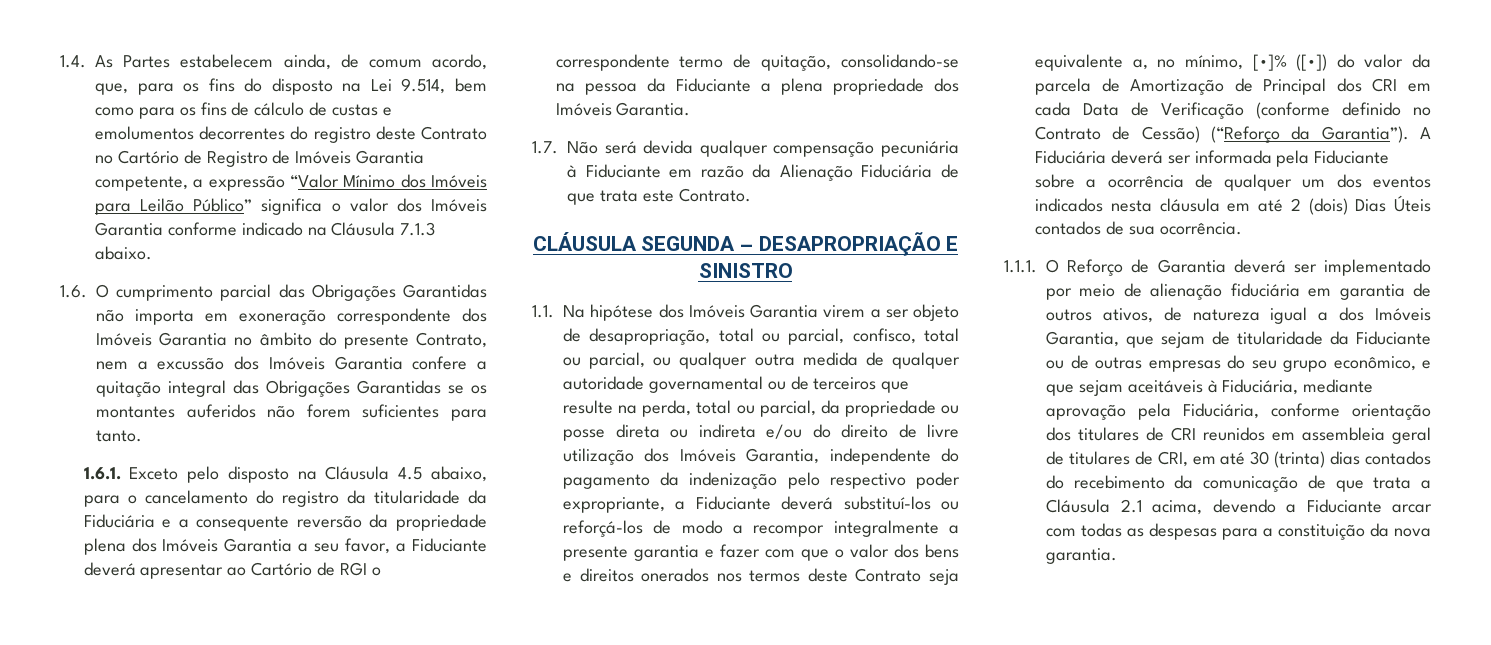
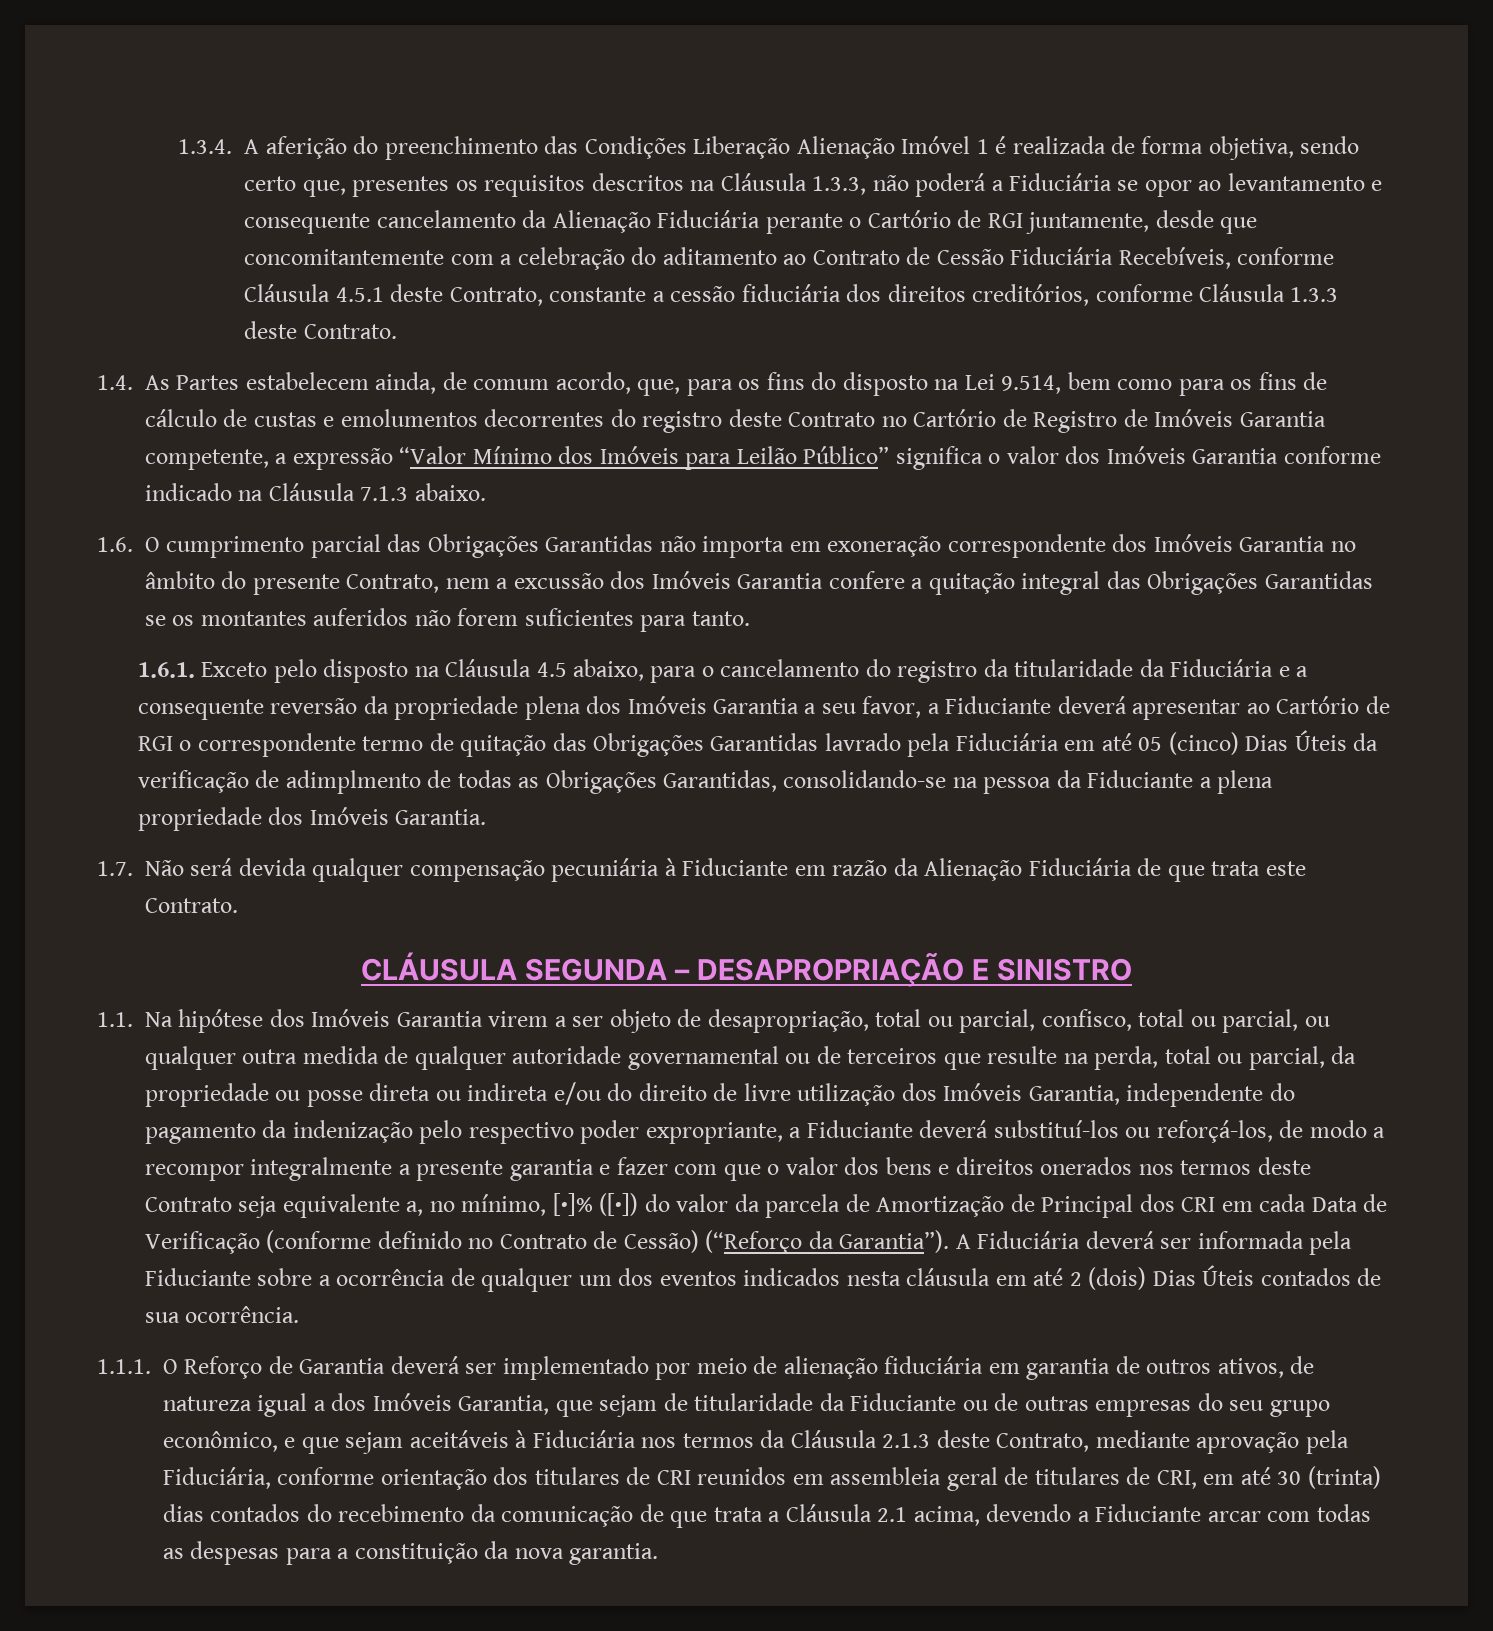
+ 1.3.4. A aferição do preenchimento das Condições Liberação Alienação Imóvel 1 é realizada de forma objetiva, sendo certo que, presentes os requisitos descritos na Cláusula 1.3.3, não poderá a Fiduciária se opor ao levantamento e consequente cancelamento da Alienação Fiduciária perante o Cartório de RGI juntamente, desde que concomitantemente com a celebração do aditamento ao Contrato de Cessão Fiduciária Recebíveis, conforme Cláusula 4.5.1 deste Contrato, constante a cessão fiduciária dos direitos creditórios, conforme Cláusula 1.3.3 deste Contrato.
- 1.6.1. Exceto pelo disposto na Cláusula 4.5 abaixo, para o cancelamento do registro da titularidade da Fiduciária e a consequente reversão da propriedade plena dos Imóveis Garantia a seu favor, a Fiduciante deverá apresentar ao Cartório de RGI o correspondente termo de quitação, consolidando-se na pessoa da Fiduciante a plena propriedade dos Imóveis Garantia.
+ 1.6.1. Exceto pelo disposto na Cláusula 4.5 abaixo, para o cancelamento do registro da titularidade da Fiduciária e a consequente reversão da propriedade plena dos Imóveis Garantia a seu favor, a Fiduciante deverá apresentar ao Cartório de RGI o correspondente termo de quitação das Obrigações Garantidas lavrado pela Fiduciária em até 05 (cinco) Dias Úteis da verificação de adimplmento de todas as Obrigações Garantidas, consolidando-se na pessoa da Fiduciante a plena propriedade dos Imóveis Garantia.
- 1.1. Na hipótese dos Imóveis Garantia virem a ser objeto de desapropriação, total ou parcial, confisco, total ou parcial, ou qualquer outra medida de qualquer autoridade governamental ou de terceiros que resulte na perda, total ou parcial, da propriedade ou posse direta ou indireta e/ou do direito de livre utilização dos Imóveis Garantia, independente do pagamento da indenização pelo respectivo poder expropriante, a Fiduciante deverá substituí-los ou reforçá-los de modo a recompor integralmente a presente garantia e fazer com que o valor dos bens e direitos onerados nos termos deste Contrato seja equivalente a, no mínimo, [•]% ([•]) do valor da parcela de Amortização de Principal dos CRI em cada Data de Verificação (conforme definido no Contrato de Cessão) (“Reforço da Garantia”).
+ 1.1. Na hipótese dos Imóveis Garantia virem a ser objeto de desapropriação, total ou parcial, confisco, total ou parcial, ou qualquer outra medida de qualquer autoridade governamental ou de terceiros que resulte na perda, total ou parcial, da propriedade ou posse direta ou indireta e/ou do direito de livre utilização dos Imóveis Garantia, independente do pagamento da indenização pelo respectivo poder expropriante, a Fiduciante deverá substituí-los ou reforçá-los, de modo a recompor integralmente a presente garantia e fazer com que o valor dos bens e direitos onerados nos termos deste Contrato seja equivalente a, no mínimo, [•]% ([•]) do valor da parcela de Amortização de Principal dos CRI em cada Data de Verificação (conforme definido no Contrato de Cessão) (“Reforço da Garantia”).
- 1.1.1. O Reforço de Garantia deverá ser implementado por meio de alienação fiduciária em garantia de outros ativos, de natureza igual a dos Imóveis Garantia, que sejam de titularidade da Fiduciante ou de outras empresas do seu grupo econômico, e que sejam aceitáveis à Fiduciária, mediante aprovação pela Fiduciária, conforme orientação dos titulares de CRI reunidos em assembleia geral de titulares de CRI, em até 30 (trinta) dias contados do recebimento da comunicação de que trata a Cláusula 2.1 acima, devendo a Fiduciante arcar com todas as despesas para a constituição da nova garantia.
+ 1.1.1. O Reforço de Garantia deverá ser implementado por meio de alienação fiduciária em garantia de outros ativos, de natureza igual a dos Imóveis Garantia, que sejam de titularidade da Fiduciante ou de outras empresas do seu grupo econômico, e que sejam aceitáveis à Fiduciária nos termos da Cláusula 2.1.3 deste Contrato, mediante aprovação pela Fiduciária, conforme orientação dos titulares de CRI reunidos em assembleia geral de titulares de CRI, em até 30 (trinta) dias contados do recebimento da comunicação de que trata a Cláusula 2.1 acima, devendo a Fiduciante arcar com todas as despesas para a constituição da nova garantia.

